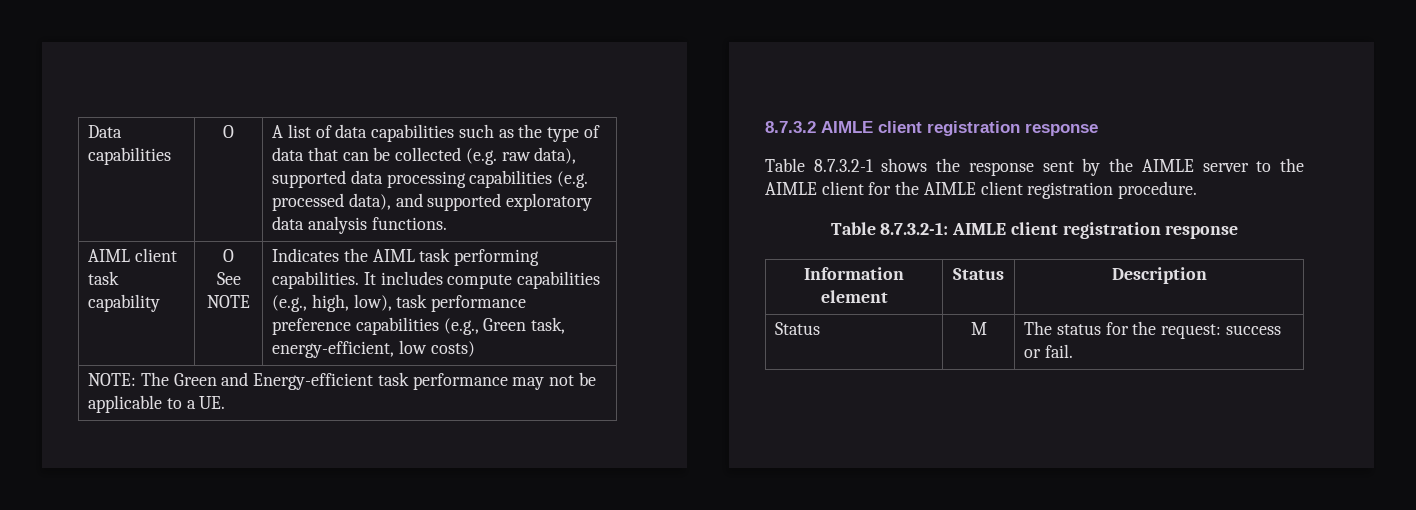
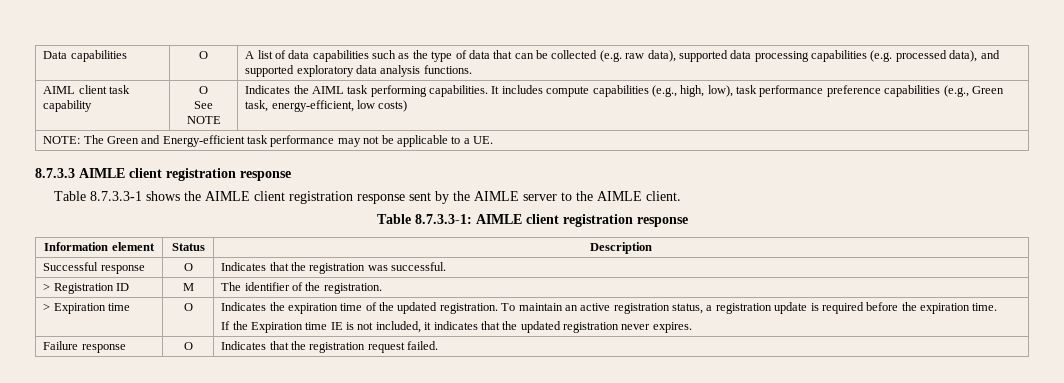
- 8.7.3.2 AIMLE client registration response
+ 8.7.3.3 AIMLE client registration response
- Table 8.7.3.2-1 shows the response sent by the AIMLE server to the AIMLE client for the AIMLE client registration procedure.
- Table 8.7.3.2-1: AIMLE client registration response
+ Table 8.7.3.3-1 shows the AIMLE client registration response sent by the AIMLE server to the AIMLE client.
+ Table 8.7.3.3-1: AIMLE client registration response
- Status | M | The status for the request: success or fail.
+ Successful response | O | Indicates that the registration was successful.
+ > Registration ID | M | The identifier of the registration.
+ > Expiration time | O | Indicates the expiration time of the updated registration. To maintain an active registration status, a registration update is required before the expiration time.
+ If the Expiration time IE is not included, it indicates that the updated registration never expires.
+ Failure response | O | Indicates that the registration request failed.

